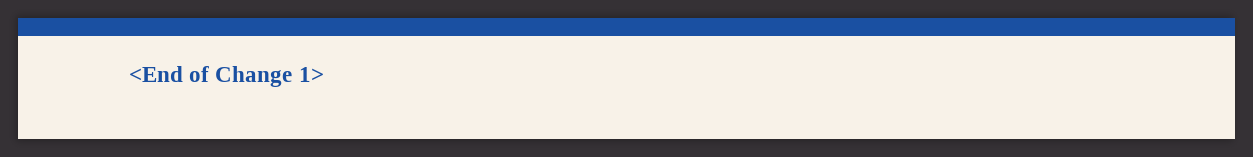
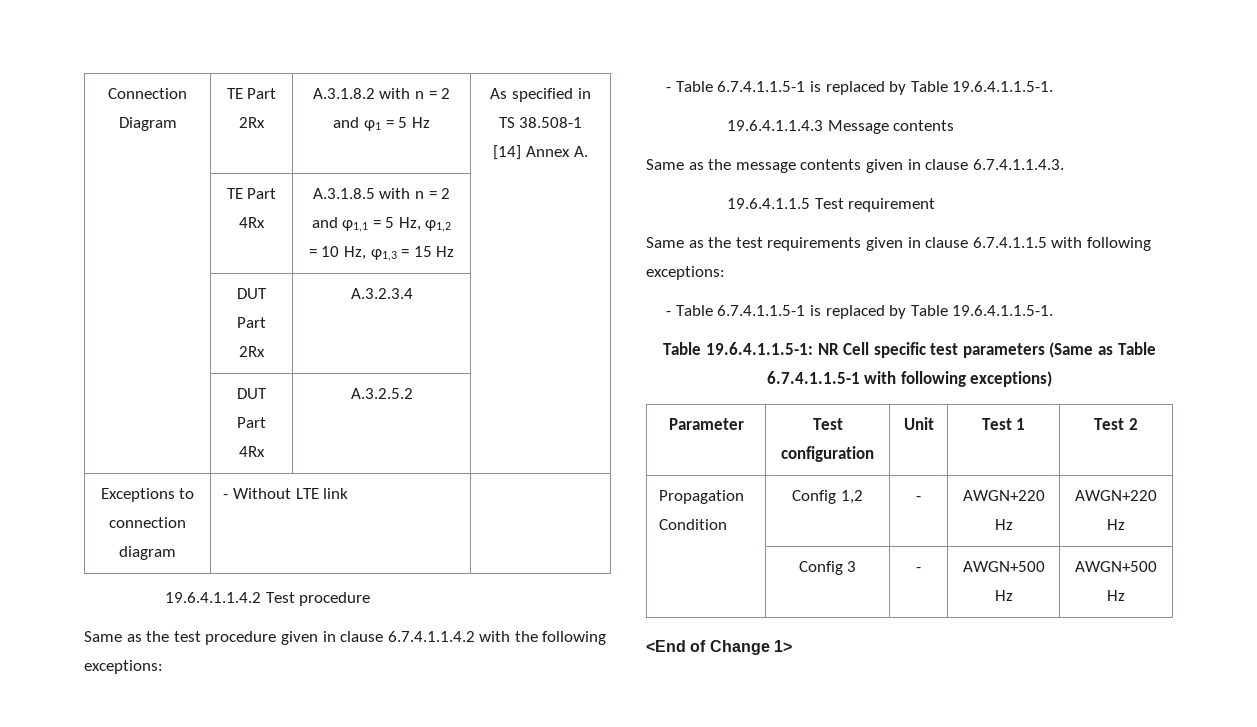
+ Connection Diagram | TE Part 2Rx | A.3.1.8.2 with n = 2 and φ1 = 5 Hz | As specified in TS 38.508-1 [14] Annex A.
+ | TE Part 4Rx | A.3.1.8.5 with n = 2 and φ1,1 = 5 Hz, φ1,2 = 10 Hz, φ1,3 = 15 Hz |
+ | DUT Part 2Rx | A.3.2.3.4 |
+ | DUT Part 4Rx | A.3.2.5.2 |
+ Exceptions to connection diagram | - Without LTE link |
+ 19.6.4.1.1.4.2 Test procedure
+ Same as the test procedure given in clause 6.7.4.1.1.4.2 with the following exceptions:
+ - Table 6.7.4.1.1.5-1 is replaced by Table 19.6.4.1.1.5-1.
+ 19.6.4.1.1.4.3 Message contents
+ Same as the message contents given in clause 6.7.4.1.1.4.3.
+ 19.6.4.1.1.5 Test requirement
+ Same as the test requirements given in clause 6.7.4.1.1.5 with following exceptions:
+ - Table 6.7.4.1.1.5-1 is replaced by Table 19.6.4.1.1.5-1.
+ Table 19.6.4.1.1.5-1: NR Cell specific test parameters (Same as Table 6.7.4.1.1.5-1 with following exceptions)
+ Parameter | Test configuration | Unit | Test 1 | Test 2
+ Propagation Condition | Config 1,2 | - | AWGN+220 Hz | AWGN+220 Hz
+ | Config 3 | - | AWGN+500 Hz | AWGN+500 Hz

